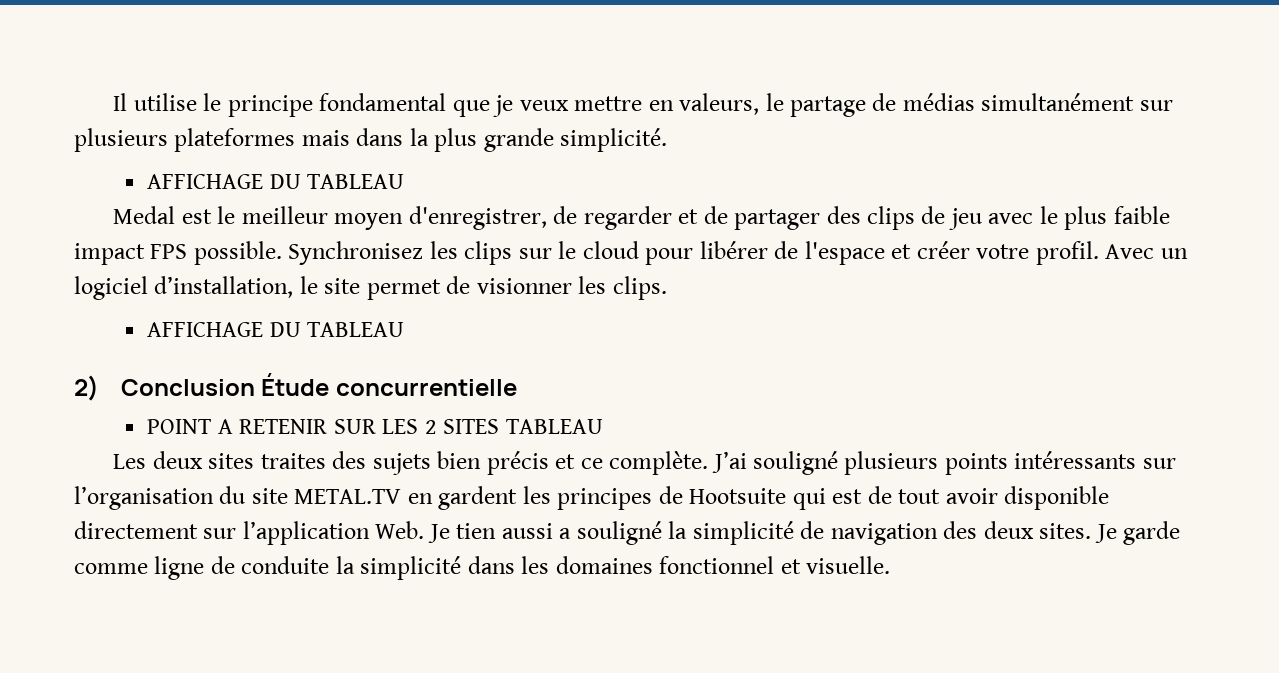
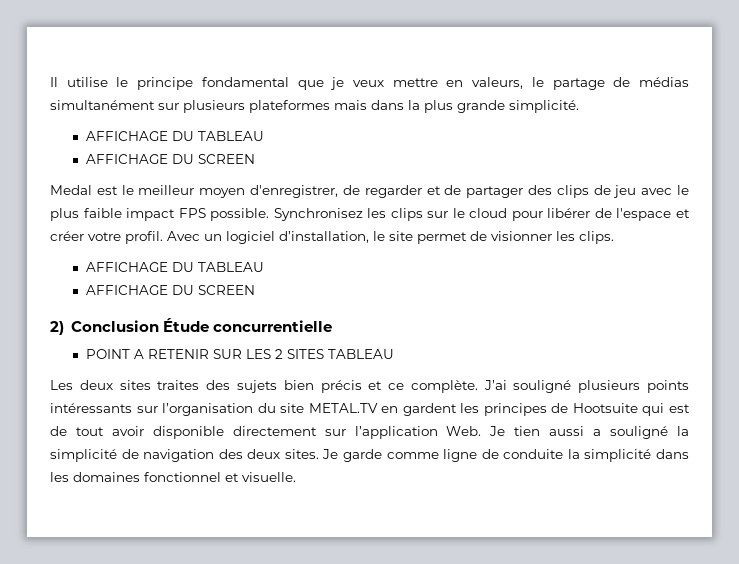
  Il utilise le principe fondamental que je veux mettre en valeurs, le partage de médias simultanément sur plusieurs plateformes mais dans la plus grande simplicité.
  AFFICHAGE DU TABLEAU
+ AFFICHAGE DU SCREEN
  Avec un logiciel d’installation, le site permet de visionner les clips.
  AFFICHAGE DU TABLEAU
+ AFFICHAGE DU SCREEN

